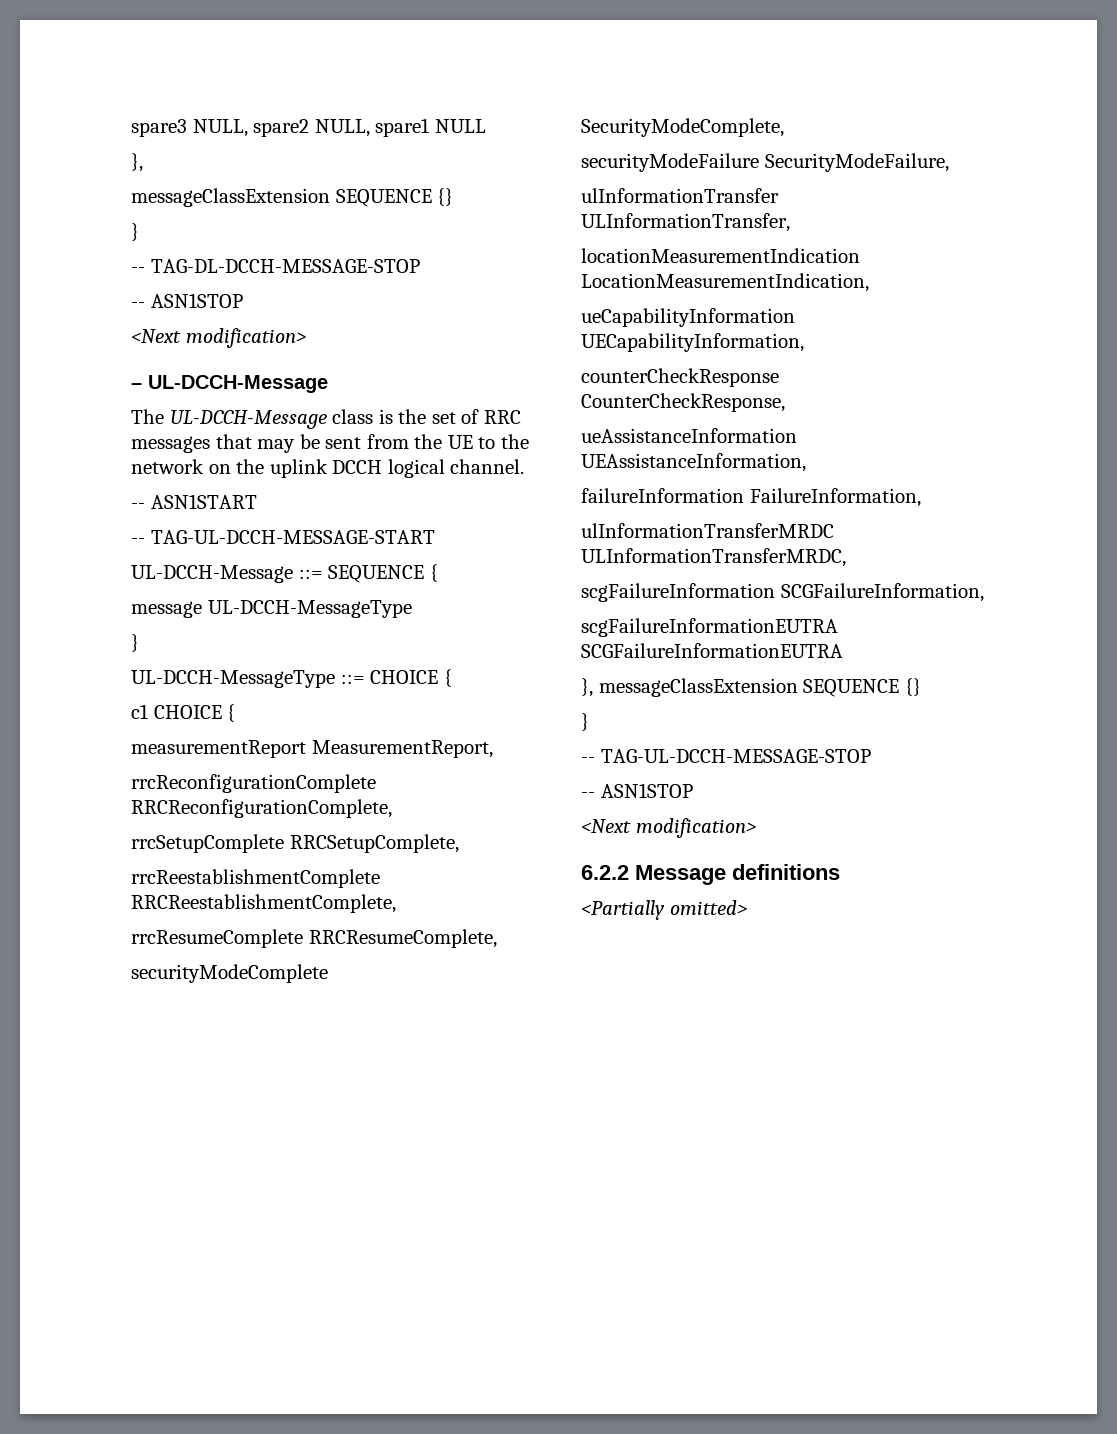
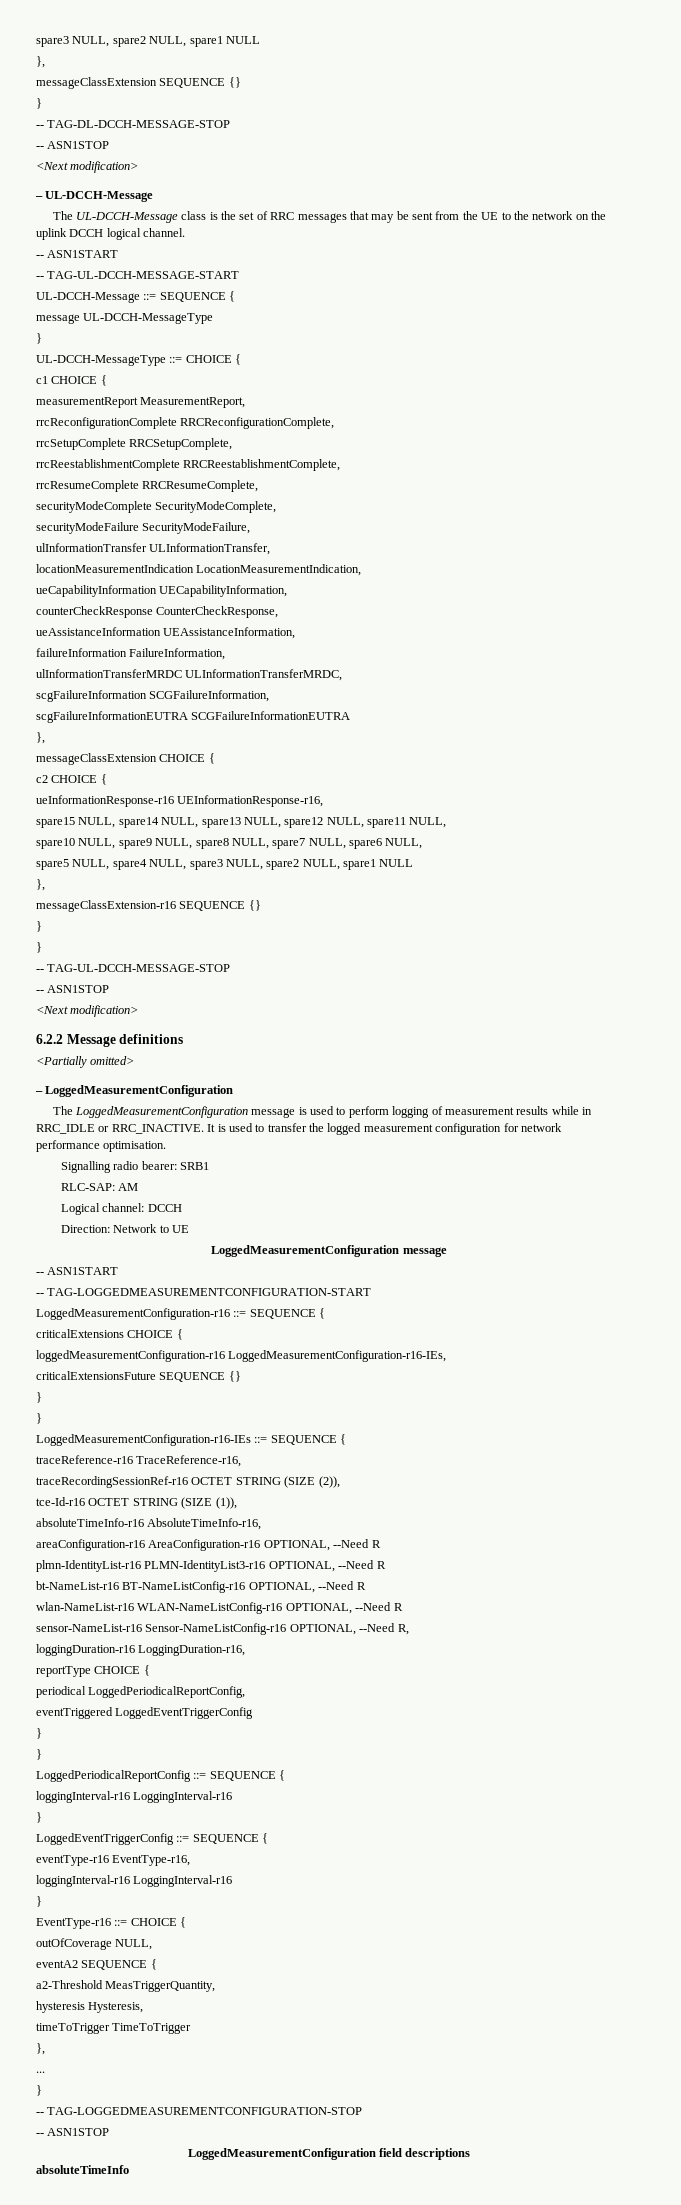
  scgFailureInformationEUTRA SCGFailureInformationEUTRA
- }, messageClassExtension SEQUENCE {}
+ },
+ messageClassExtension CHOICE {
+ c2 CHOICE {
+ ueInformationResponse-r16 UEInformationResponse-r16,
+ spare15 NULL, spare14 NULL, spare13 NULL, spare12 NULL, spare11 NULL,
+ spare10 NULL, spare9 NULL, spare8 NULL, spare7 NULL, spare6 NULL,
+ spare5 NULL, spare4 NULL, spare3 NULL, spare2 NULL, spare1 NULL
+ },
+ messageClassExtension-r16 SEQUENCE {}
+ }
+ – LoggedMeasurementConfiguration
+ The LoggedMeasurementConfiguration message is used to perform logging of measurement results while in RRC_IDLE or RRC_INACTIVE. It is used to transfer the logged measurement configuration for network performance optimisation.
+ Signalling radio bearer: SRB1
+ RLC-SAP: AM
+ Logical channel: DCCH
+ Direction: Network to UE
+ LoggedMeasurementConfiguration message
+ -- ASN1START
+ -- TAG-LOGGEDMEASUREMENTCONFIGURATION-START
+ LoggedMeasurementConfiguration-r16 ::= SEQUENCE {
+ criticalExtensions CHOICE {
+ loggedMeasurementConfiguration-r16 LoggedMeasurementConfiguration-r16-IEs,
+ criticalExtensionsFuture SEQUENCE {}
+ }
+ }
+ LoggedMeasurementConfiguration-r16-IEs ::= SEQUENCE {
+ traceReference-r16 TraceReference-r16,
+ traceRecordingSessionRef-r16 OCTET STRING (SIZE (2)),
+ tce-Id-r16 OCTET STRING (SIZE (1)),
+ absoluteTimeInfo-r16 AbsoluteTimeInfo-r16,
+ areaConfiguration-r16 AreaConfiguration-r16 OPTIONAL, --Need R
+ plmn-IdentityList-r16 PLMN-IdentityList3-r16 OPTIONAL, --Need R
+ bt-NameList-r16 BT-NameListConfig-r16 OPTIONAL, --Need R
+ wlan-NameList-r16 WLAN-NameListConfig-r16 OPTIONAL, --Need R
+ sensor-NameList-r16 Sensor-NameListConfig-r16 OPTIONAL, --Need R,
+ loggingDuration-r16 LoggingDuration-r16,
+ reportType CHOICE {
+ periodical LoggedPeriodicalReportConfig,
+ eventTriggered LoggedEventTriggerConfig
+ }
+ }
+ LoggedPeriodicalReportConfig ::= SEQUENCE {
+ loggingInterval-r16 LoggingInterval-r16
+ }
+ LoggedEventTriggerConfig ::= SEQUENCE {
+ eventType-r16 EventType-r16,
+ loggingInterval-r16 LoggingInterval-r16
+ }
+ EventType-r16 ::= CHOICE {
+ outOfCoverage NULL,
+ eventA2 SEQUENCE {
+ a2-Threshold MeasTriggerQuantity,
+ hysteresis Hysteresis,
+ timeToTrigger TimeToTrigger
+ },
+ ...
+ }
+ -- TAG-LOGGEDMEASUREMENTCONFIGURATION-STOP
+ -- ASN1STOP
+ LoggedMeasurementConfiguration field descriptions
+ absoluteTimeInfo

